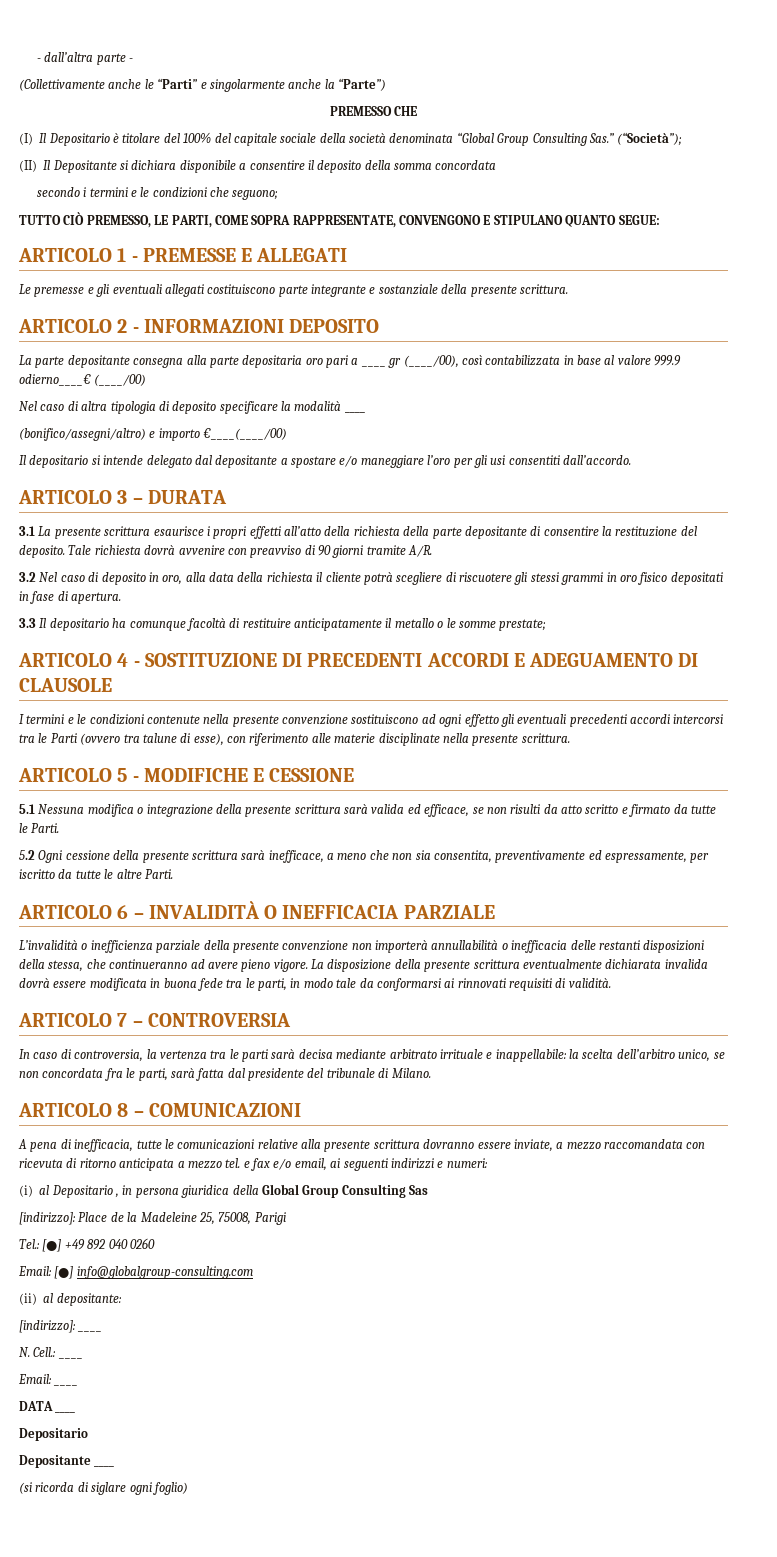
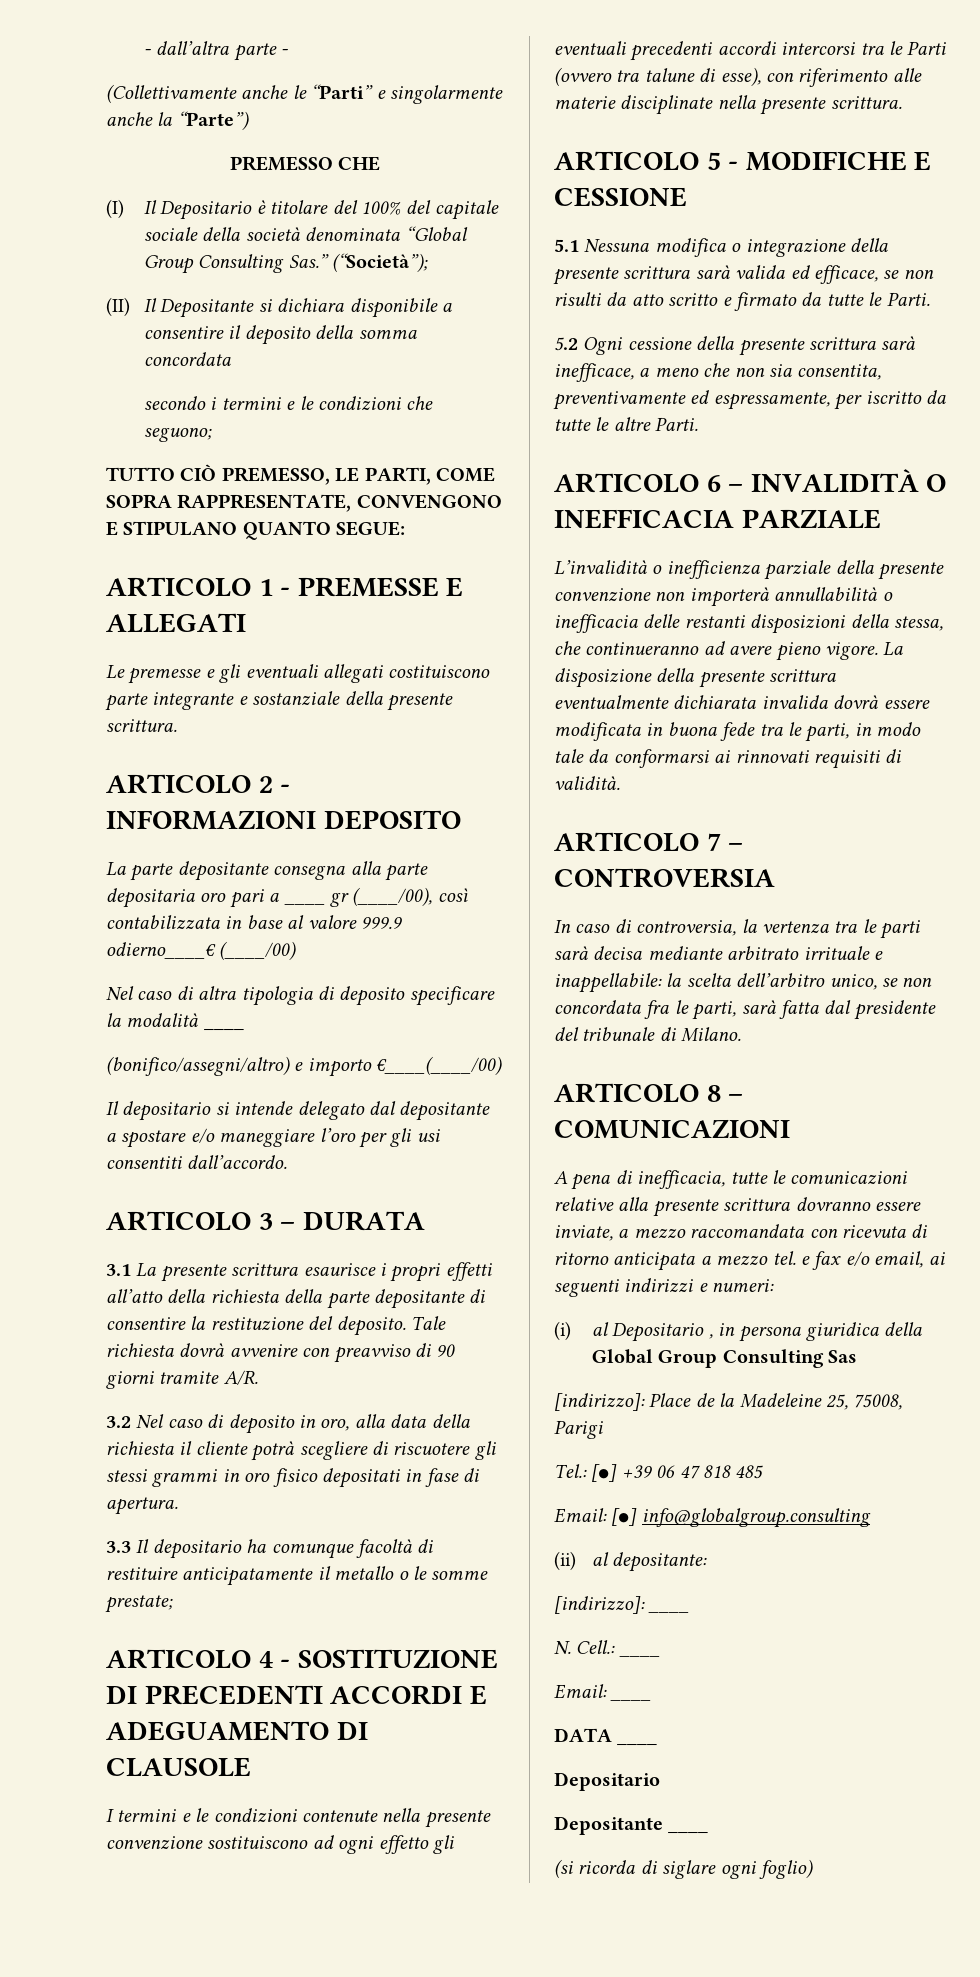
- Tel.: [●] +49 892 040 0260
+ Tel.: [●] +39 06 47 818 485
- Email: [●] info@globalgroup-consulting.com
+ Email: [●] info@globalgroup.consulting

